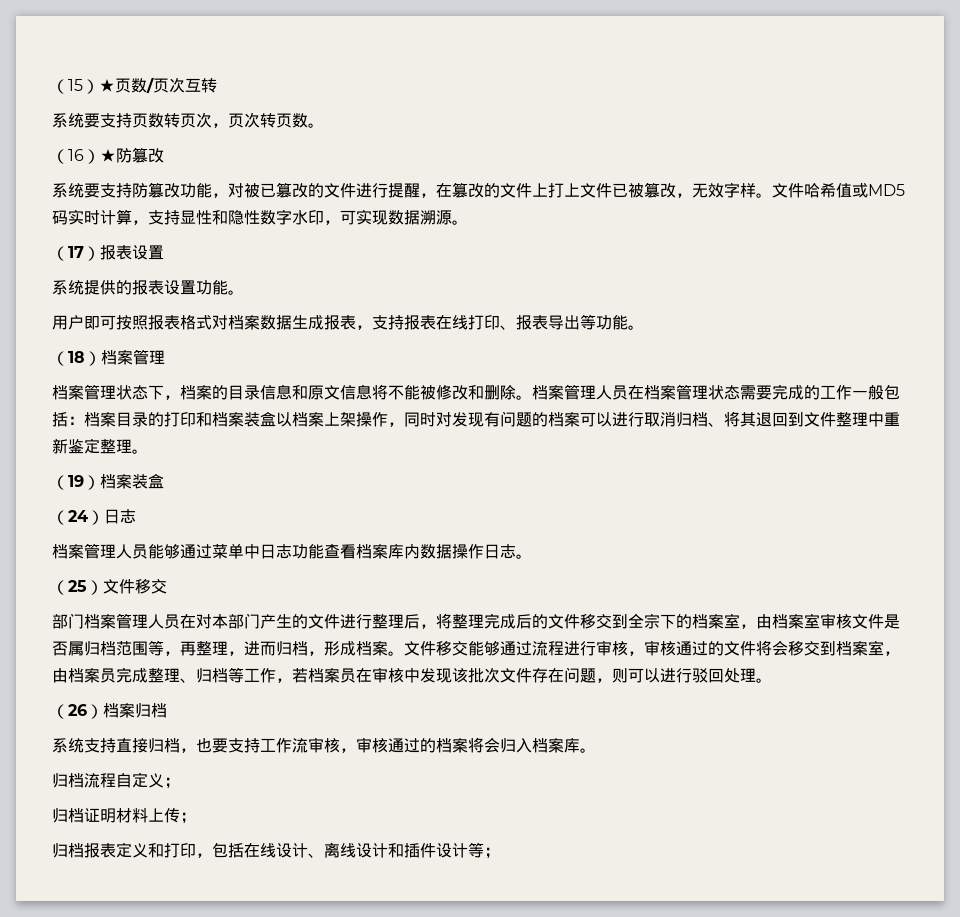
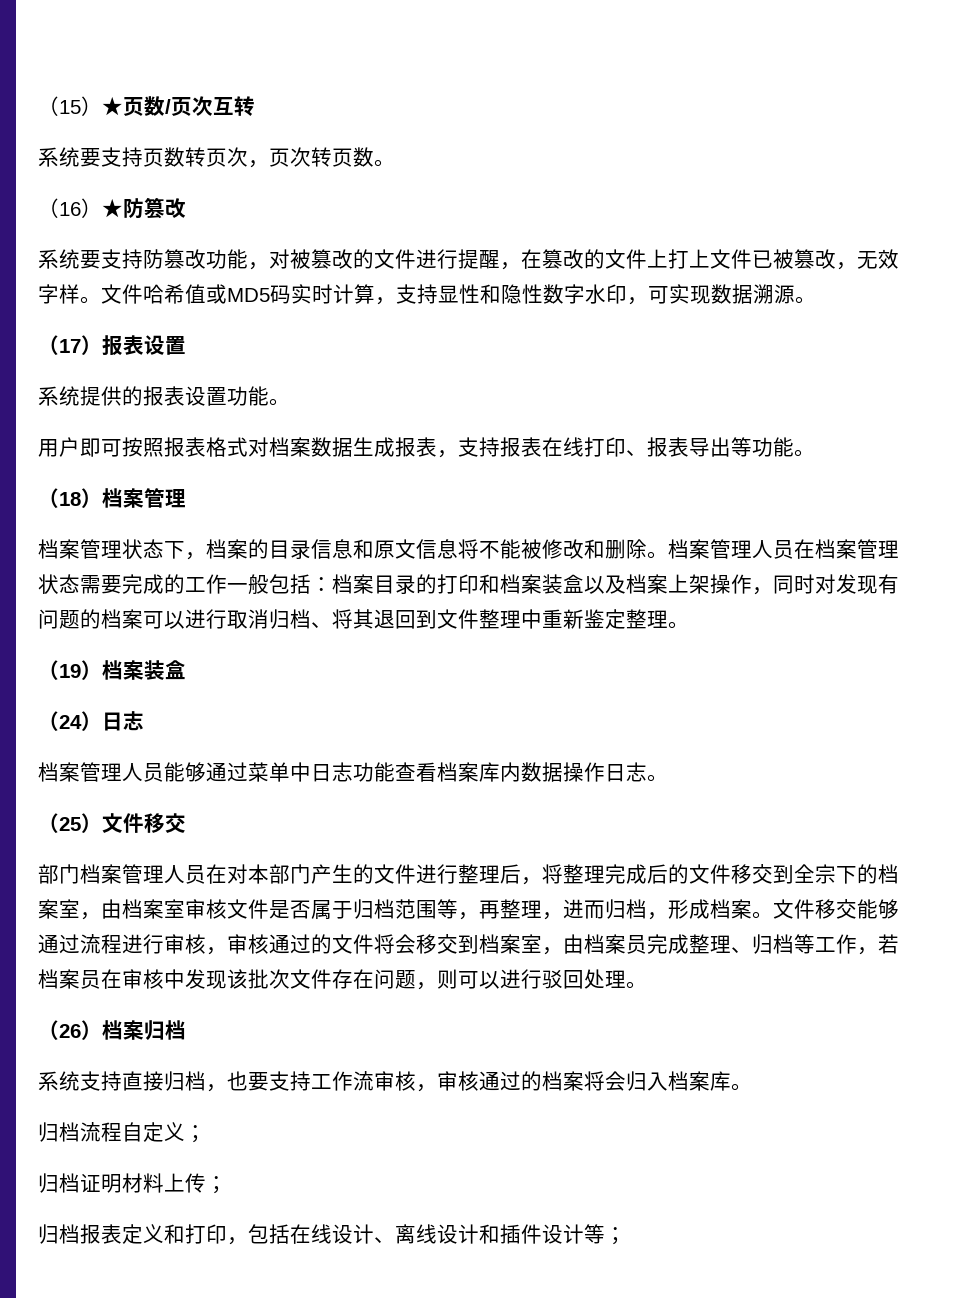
- 系统要支持防篡改功能，对被已篡改的文件进行提醒，在篡改的文件上打上文件已被篡改，无效字样。
+ 系统要支持防篡改功能，对被篡改的文件进行提醒，在篡改的文件上打上文件已被篡改，无效字样。
- 档案管理人员在档案管理状态需要完成的工作一般包括：档案目录的打印和档案装盒以档案上架操作，同时对发现有问题的档案可以进行取消归档、将其退回到文件整理中重新鉴定整理。
+ 档案管理人员在档案管理状态需要完成的工作一般包括：档案目录的打印和档案装盒以及档案上架操作，同时对发现有问题的档案可以进行取消归档、将其退回到文件整理中重新鉴定整理。
- 部门档案管理人员在对本部门产生的文件进行整理后，将整理完成后的文件移交到全宗下的档案室，由档案室审核文件是否属归档范围等，再整理，进而归档，形成档案。
+ 部门档案管理人员在对本部门产生的文件进行整理后，将整理完成后的文件移交到全宗下的档案室，由档案室审核文件是否属于归档范围等，再整理，进而归档，形成档案。

